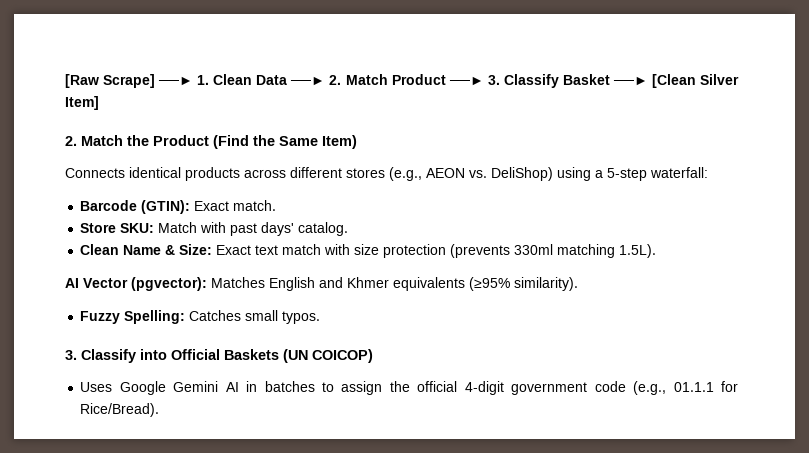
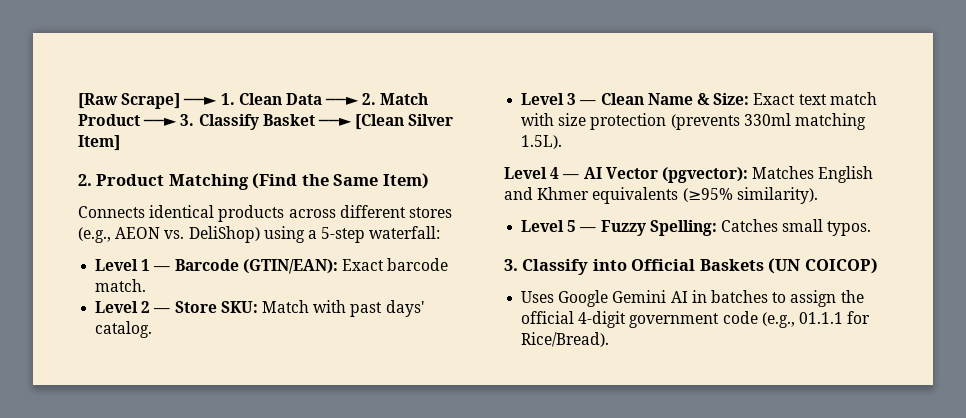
- 2. Match the Product (Find the Same Item)
+ 2. Product Matching (Find the Same Item)
- Barcode (GTIN): Exact match.
- Store SKU: Match with past days' catalog.
+ Level 1 — Barcode (GTIN/EAN): Exact barcode match.
+ Level 2 — Store SKU: Match with past days' catalog.
- Clean Name & Size: Exact text match with size protection (prevents 330ml matching 1.5L).
+ Level 3 — Clean Name & Size: Exact text match with size protection (prevents 330ml matching 1.5L).
- AI Vector (pgvector): Matches English and Khmer equivalents (≥95% similarity).
+ Level 4 — AI Vector (pgvector): Matches English and Khmer equivalents (≥95% similarity).
- Fuzzy Spelling: Catches small typos.
+ Level 5 — Fuzzy Spelling: Catches small typos.

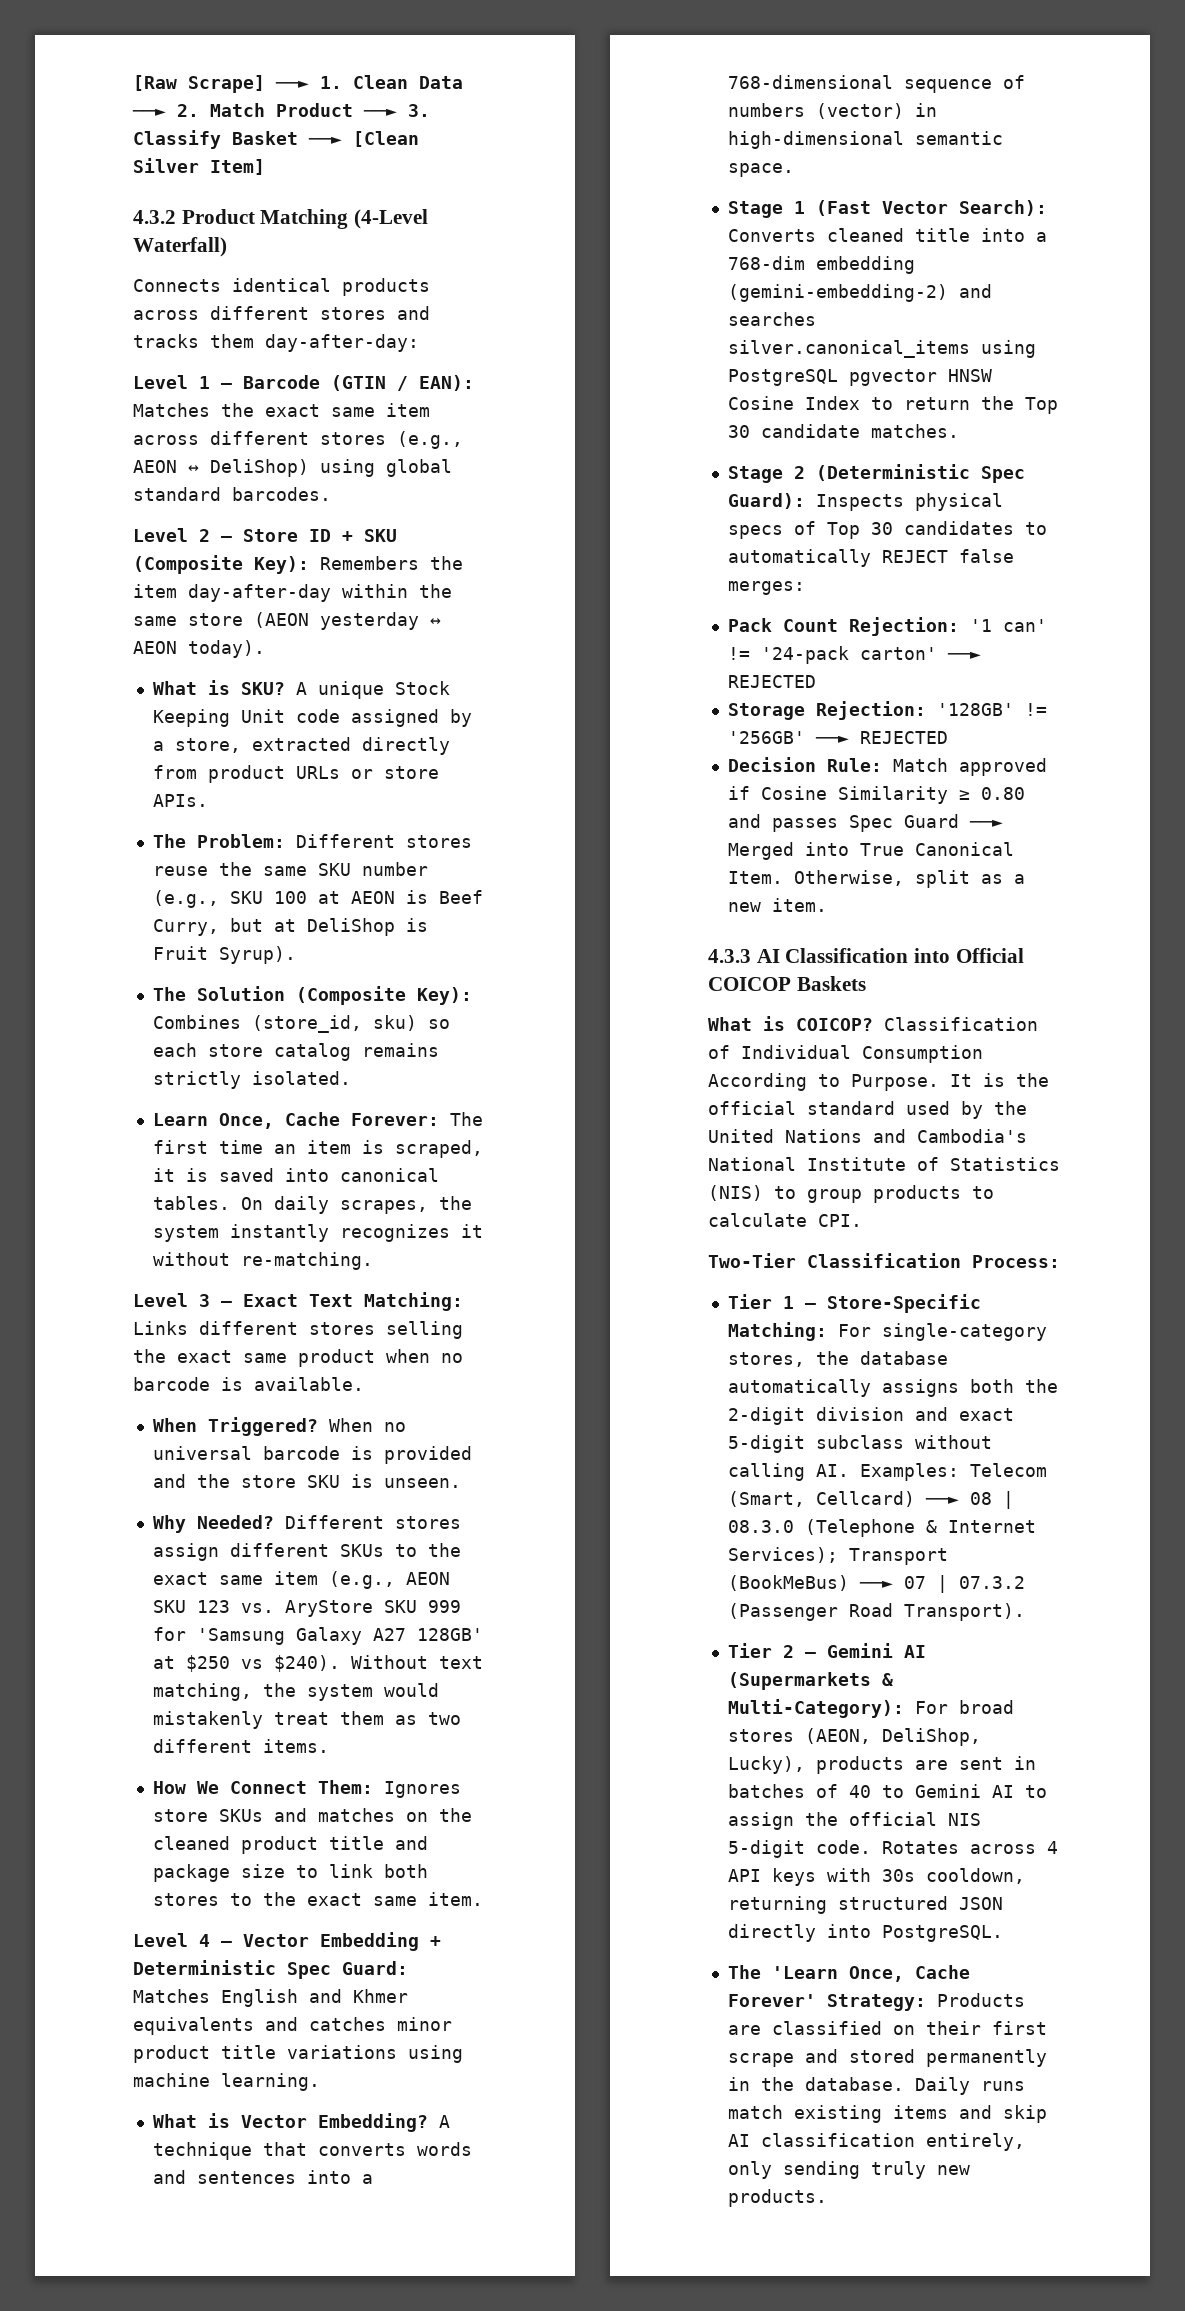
- 2. Product Matching (Find the Same Item)
+ 4.3.2 Product Matching (4-Level Waterfall)
- Connects identical products across different stores (e.g., AEON vs. DeliShop) using a 5-step waterfall:
- Level 1 — Barcode (GTIN/EAN): Exact barcode match.
- Level 2 — Store SKU: Match with past days' catalog.
- Level 3 — Clean Name & Size: Exact text match with size protection (prevents 330ml matching 1.5L).
- Level 4 — AI Vector (pgvector): Matches English and Khmer equivalents (≥95% similarity).
- Level 5 — Fuzzy Spelling: Catches small typos.
- 3. Classify into Official Baskets (UN COICOP)
- Uses Google Gemini AI in batches to assign the official 4-digit government code (e.g., 01.1.1 for Rice/Bread).
+ Connects identical products across different stores and tracks them day-after-day:
+ Level 1 — Barcode (GTIN / EAN): Matches the exact same item across different stores (e.g., AEON ↔ DeliShop) using global standard barcodes.
+ Level 2 — Store ID + SKU (Composite Key): Remembers the item day-after-day within the same store (AEON yesterday ↔ AEON today).
+ What is SKU? A unique Stock Keeping Unit code assigned by a store, extracted directly from product URLs or store APIs.
+ The Problem: Different stores reuse the same SKU number (e.g., SKU 100 at AEON is Beef Curry, but at DeliShop is Fruit Syrup).
+ The Solution (Composite Key): Combines (store_id, sku) so each store catalog remains strictly isolated.
+ Learn Once, Cache Forever: The first time an item is scraped, it is saved into canonical tables. On daily scrapes, the system instantly recognizes it without re-matching.
+ Level 3 — Exact Text Matching: Links different stores selling the exact same product when no barcode is available.
+ When Triggered? When no universal barcode is provided and the store SKU is unseen.
+ Why Needed? Different stores assign different SKUs to the exact same item (e.g., AEON SKU 123 vs. AryStore SKU 999 for 'Samsung Galaxy A27 128GB' at $250 vs $240). Without text matching, the system would mistakenly treat them as two different items.
+ How We Connect Them: Ignores store SKUs and matches on the cleaned product title and package size to link both stores to the exact same item.
+ Level 4 — Vector Embedding + Deterministic Spec Guard: Matches English and Khmer equivalents and catches minor product title variations using machine learning.
+ What is Vector Embedding? A technique that converts words and sentences into a 768-dimensional sequence of numbers (vector) in high-dimensional semantic space.
+ Stage 1 (Fast Vector Search): Converts cleaned title into a 768-dim embedding (gemini-embedding-2) and searches silver.canonical_items using PostgreSQL pgvector HNSW Cosine Index to return the Top 30 candidate matches.
+ Stage 2 (Deterministic Spec Guard): Inspects physical specs of Top 30 candidates to automatically REJECT false merges:
+ Pack Count Rejection: '1 can' != '24-pack carton' ──► REJECTED
+ Storage Rejection: '128GB' != '256GB' ──► REJECTED
+ Decision Rule: Match approved if Cosine Similarity ≥ 0.80 and passes Spec Guard ──► Merged into True Canonical Item. Otherwise, split as a new item.
+ 4.3.3 AI Classification into Official COICOP Baskets
+ What is COICOP? Classification of Individual Consumption According to Purpose. It is the official standard used by the United Nations and Cambodia's National Institute of Statistics (NIS) to group products to calculate CPI.
+ Two-Tier Classification Process:
+ Tier 1 — Store-Specific Matching: For single-category stores, the database automatically assigns both the 2-digit division and exact 5-digit subclass without calling AI. Examples: Telecom (Smart, Cellcard) ──► 08 | 08.3.0 (Telephone & Internet Services); Transport (BookMeBus) ──► 07 | 07.3.2 (Passenger Road Transport).
+ Tier 2 — Gemini AI (Supermarkets & Multi-Category): For broad stores (AEON, DeliShop, Lucky), products are sent in batches of 40 to Gemini AI to assign the official NIS 5-digit code. Rotates across 4 API keys with 30s cooldown, returning structured JSON directly into PostgreSQL.
+ The 'Learn Once, Cache Forever' Strategy: Products are classified on their first scrape and stored permanently in the database. Daily runs match existing items and skip AI classification entirely, only sending truly new products.

